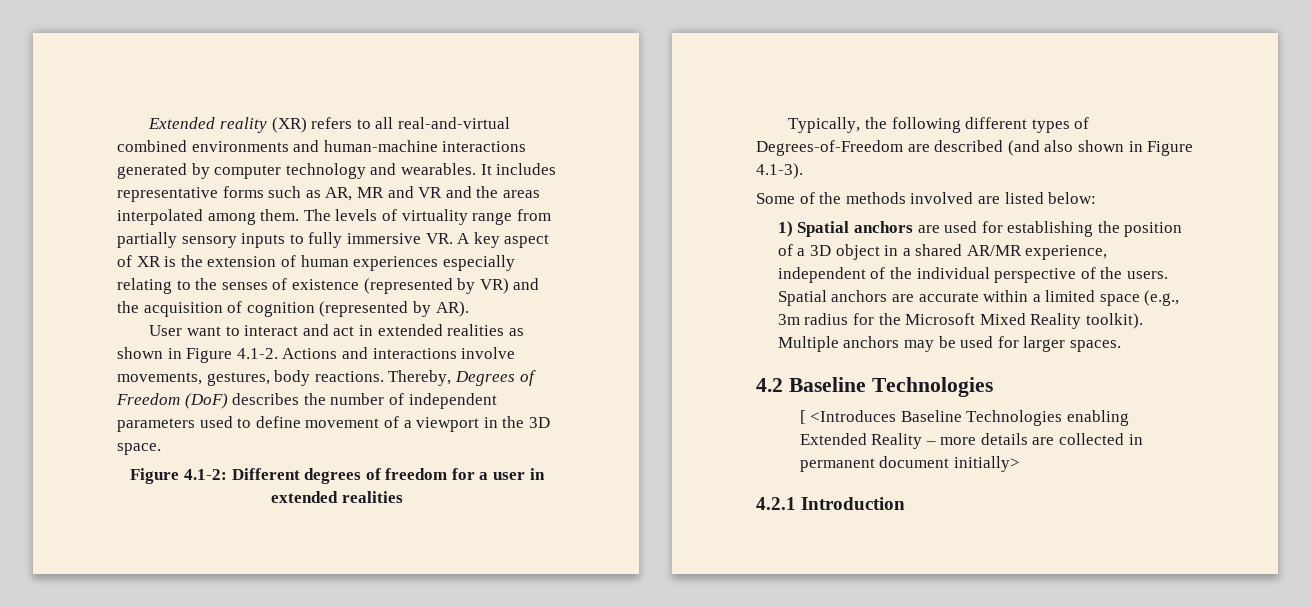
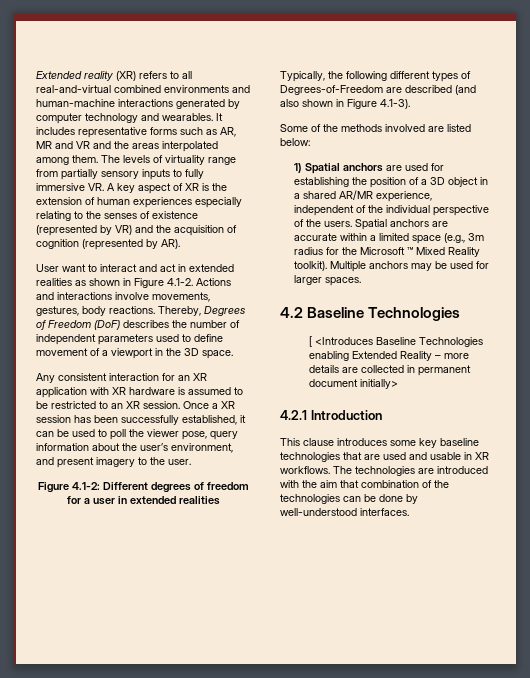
+ Any consistent interaction for an XR application with XR hardware is assumed to be restricted to an XR session. Once a XR session has been successfully established, it can be used to poll the viewer pose, query information about the user’s environment, and present imagery to the user.
- Spatial anchors are accurate within a limited space (e.g., 3m radius for the Microsoft Mixed Reality toolkit).
+ Spatial anchors are accurate within a limited space (e.g., 3m radius for the Microsoft ™ Mixed Reality toolkit).
+ This clause introduces some key baseline technologies that are used and usable in XR workflows. The technologies are introduced with the aim that combination of the technologies can be done by well-understood interfaces.

